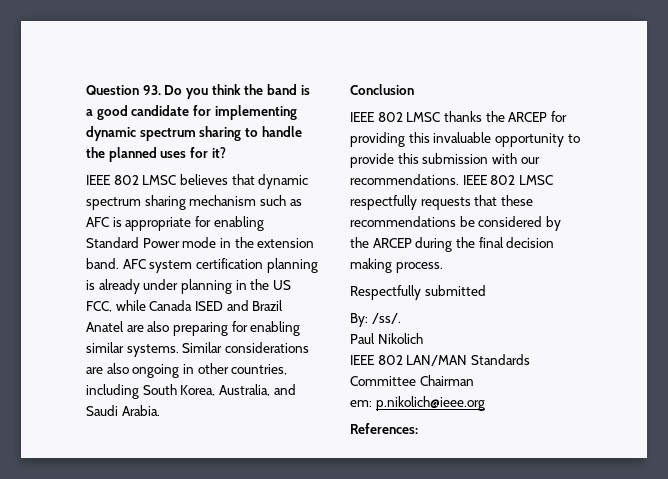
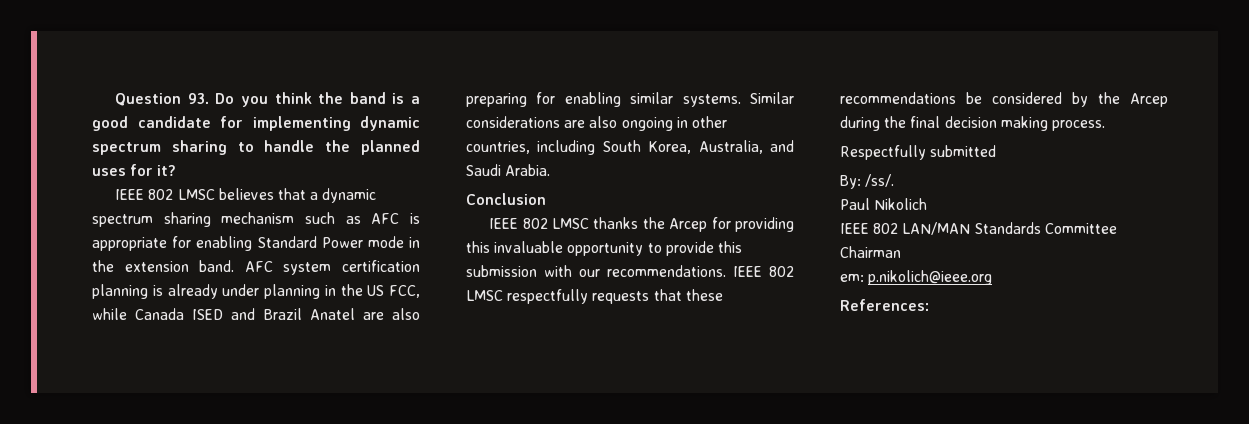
- IEEE 802 LMSC believes that dynamic spectrum sharing mechanism such as AFC is appropriate for enabling Standard Power mode in the extension band.
+ IEEE 802 LMSC believes that a dynamic spectrum sharing mechanism such as AFC is appropriate for enabling Standard Power mode in the extension band.
- IEEE 802 LMSC thanks the ARCEP for providing this invaluable opportunity to provide this submission with our recommendations.
+ IEEE 802 LMSC thanks the Arcep for providing this invaluable opportunity to provide this submission with our recommendations.
- IEEE 802 LMSC respectfully requests that these recommendations be considered by the ARCEP during the final decision making process.
+ IEEE 802 LMSC respectfully requests that these recommendations be considered by the Arcep during the final decision making process.

